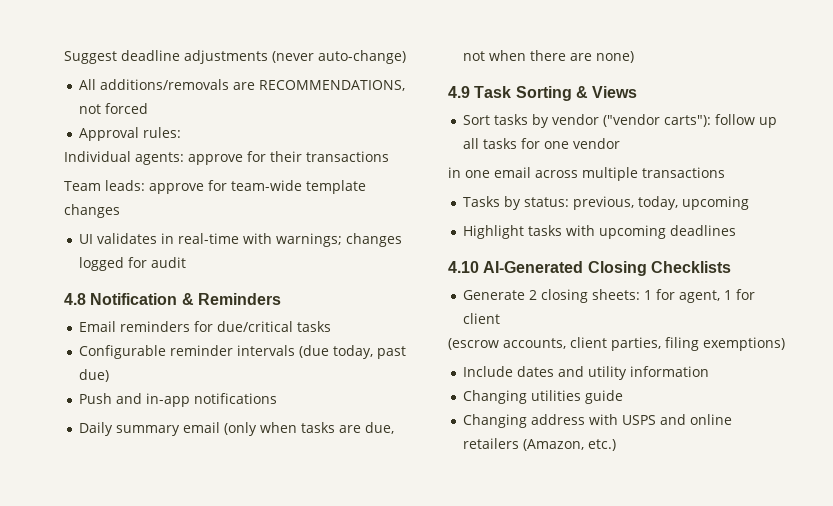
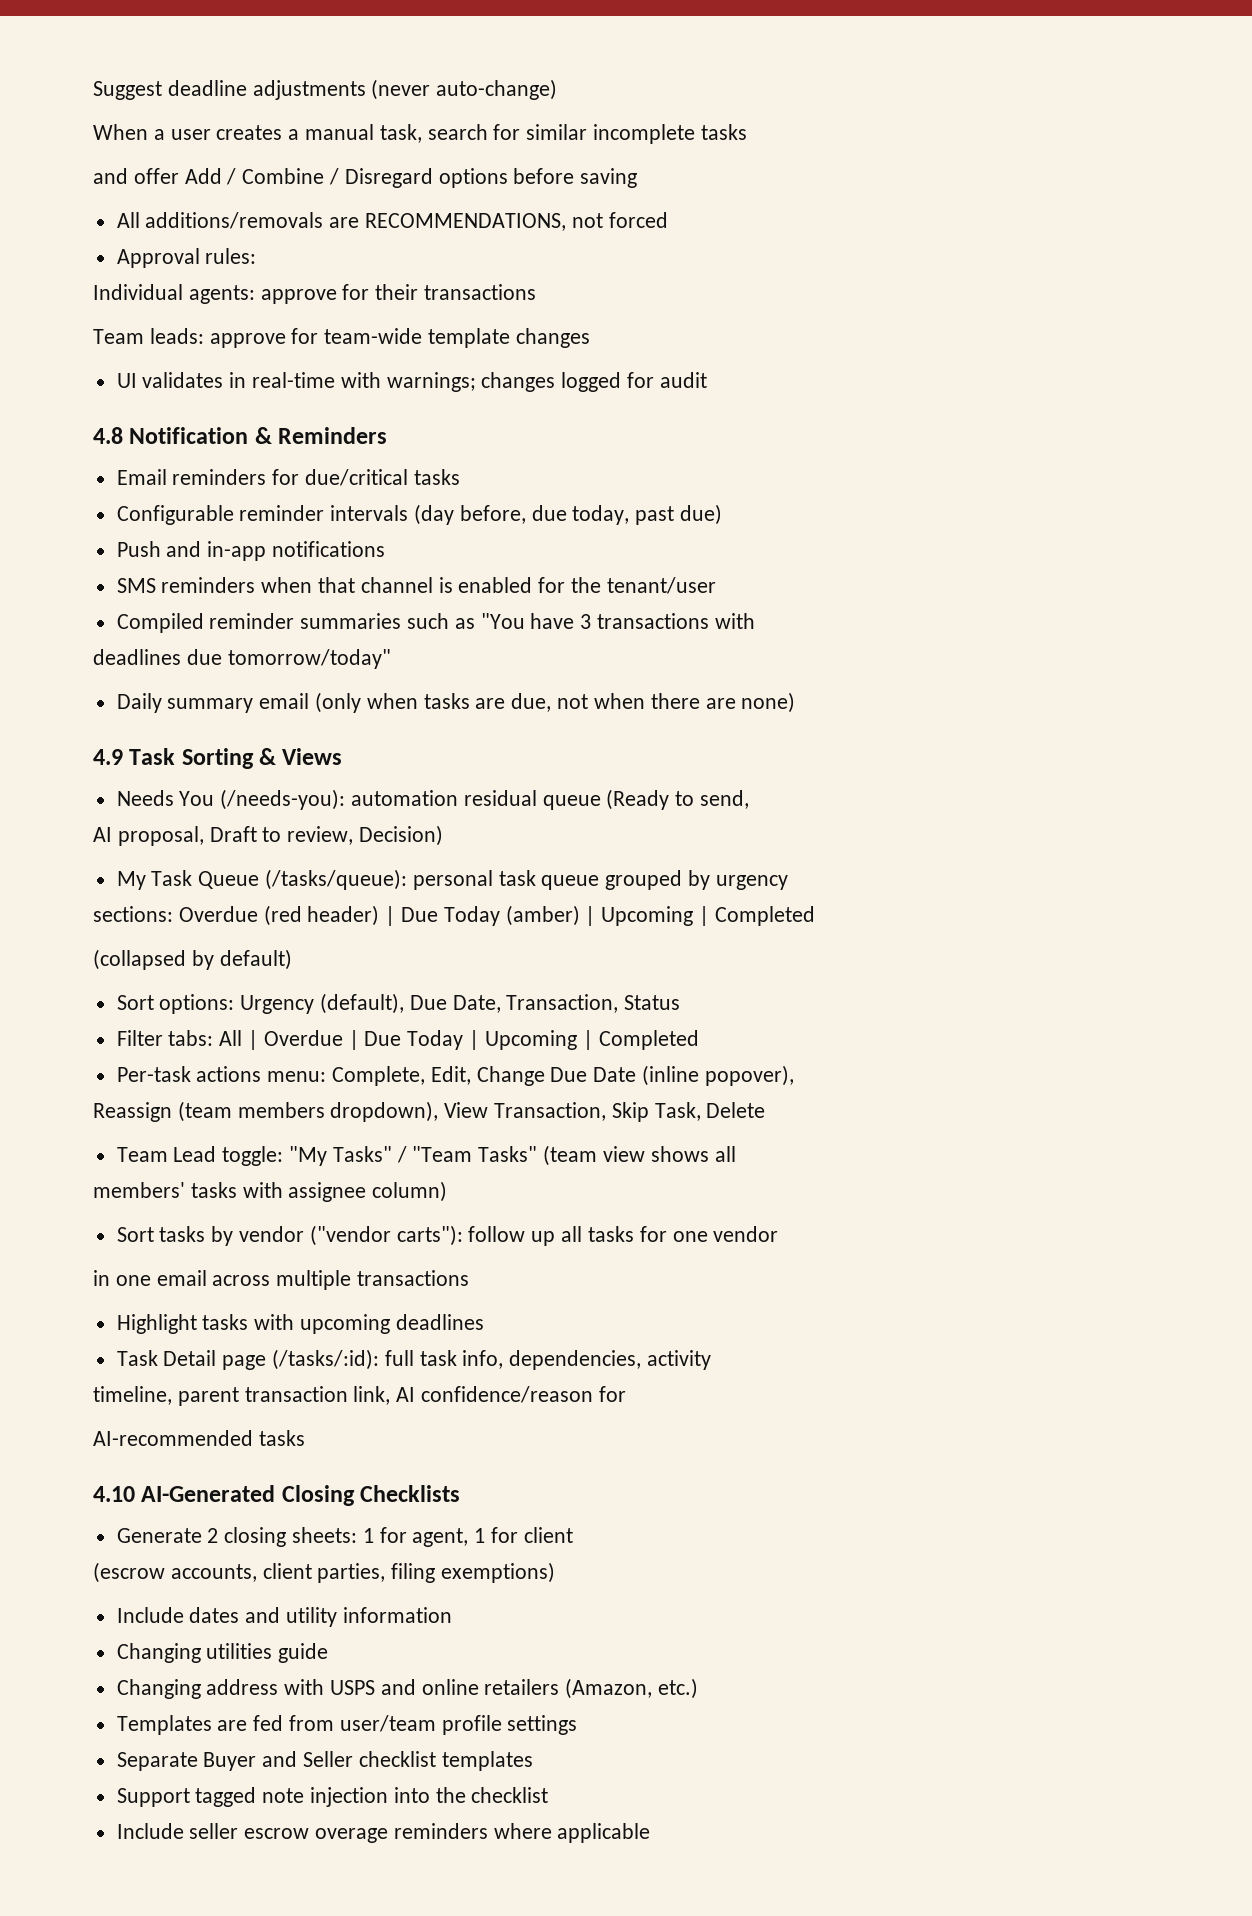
+ When a user creates a manual task, search for similar incomplete tasks
+ and offer Add / Combine / Disregard options before saving
- Configurable reminder intervals (due today, past due)
+ Configurable reminder intervals (day before, due today, past due)
+ SMS reminders when that channel is enabled for the tenant/user
+ Compiled reminder summaries such as "You have 3 transactions with
+ deadlines due tomorrow/today"
+ Needs You (/needs-you): automation residual queue (Ready to send,
+ AI proposal, Draft to review, Decision)
+ My Task Queue (/tasks/queue): personal task queue grouped by urgency
+ sections: Overdue (red header) | Due Today (amber) | Upcoming | Completed
+ (collapsed by default)
+ Sort options: Urgency (default), Due Date, Transaction, Status
+ Filter tabs: All | Overdue | Due Today | Upcoming | Completed
+ Per-task actions menu: Complete, Edit, Change Due Date (inline popover),
+ Reassign (team members dropdown), View Transaction, Skip Task, Delete
+ Team Lead toggle: "My Tasks" / "Team Tasks" (team view shows all
+ members' tasks with assignee column)
- Tasks by status: previous, today, upcoming
+ Task Detail page (/tasks/:id): full task info, dependencies, activity
+ timeline, parent transaction link, AI confidence/reason for
+ AI-recommended tasks
+ Templates are fed from user/team profile settings
+ Separate Buyer and Seller checklist templates
+ Support tagged note injection into the checklist
+ Include seller escrow overage reminders where applicable

